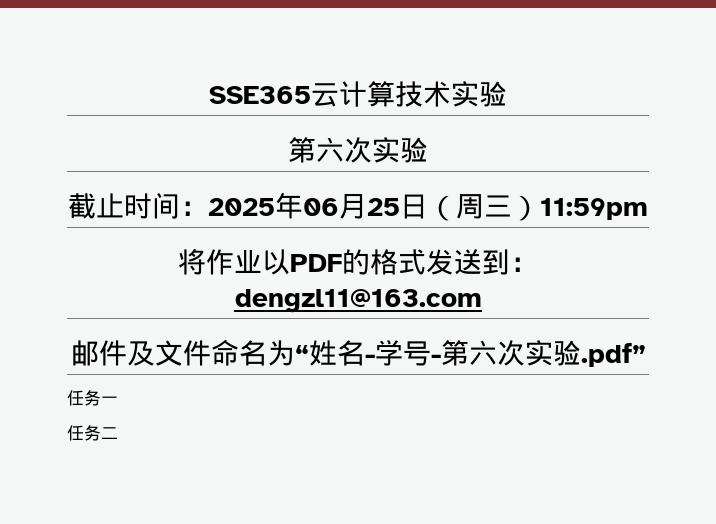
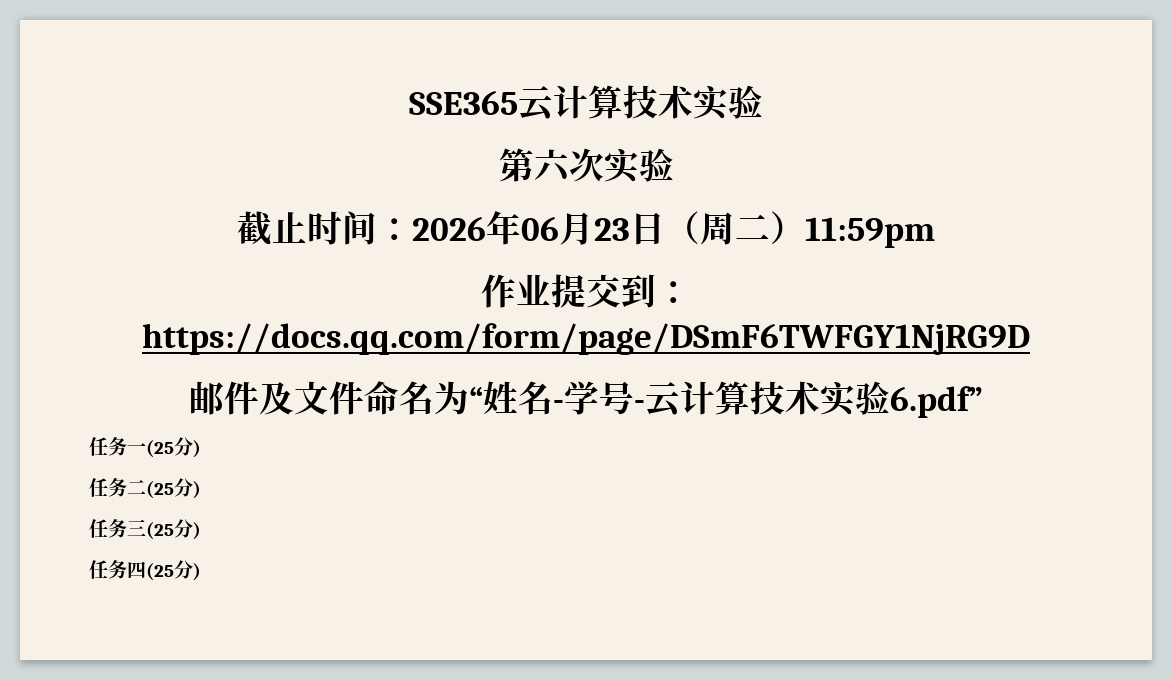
- 截止时间：2025年06月25日（周三）11:59pm
+ 截止时间：2026年06月23日（周二）11:59pm
- 将作业以PDF的格式发送到：dengzl11@163.com
+ 作业提交到：https://docs.qq.com/form/page/DSmF6TWFGY1NjRG9D
- 邮件及文件命名为“姓名-学号-第六次实验.pdf”
+ 邮件及文件命名为“姓名-学号-云计算技术实验6.pdf”
- 任务一
+ 任务一(25分)
- 任务二
+ 任务二(25分)
+ 任务三(25分)
+ 任务四(25分)

